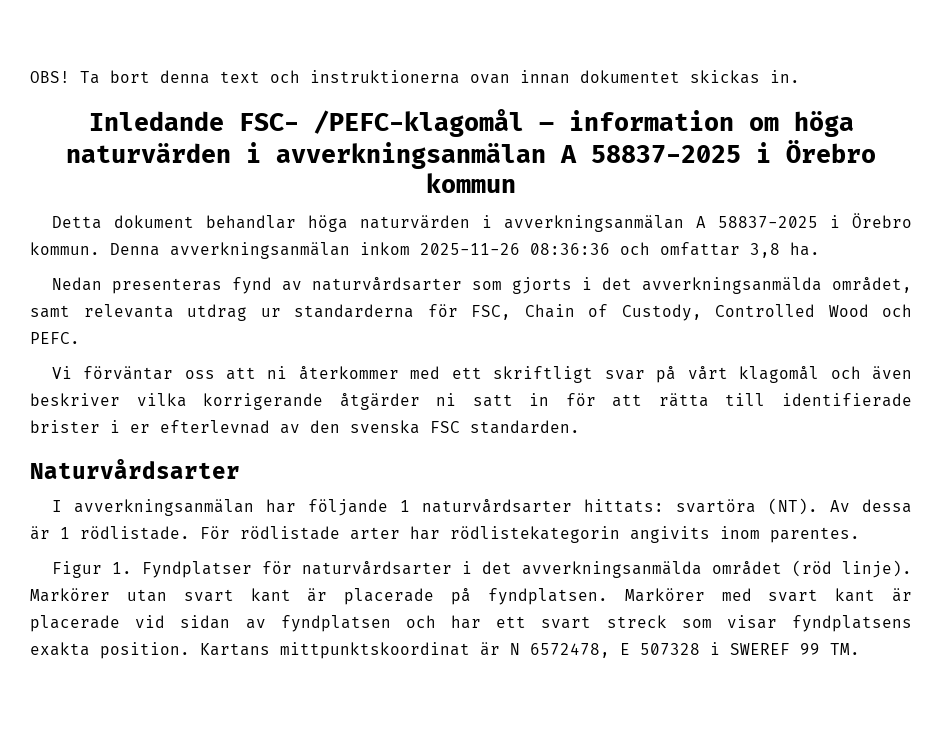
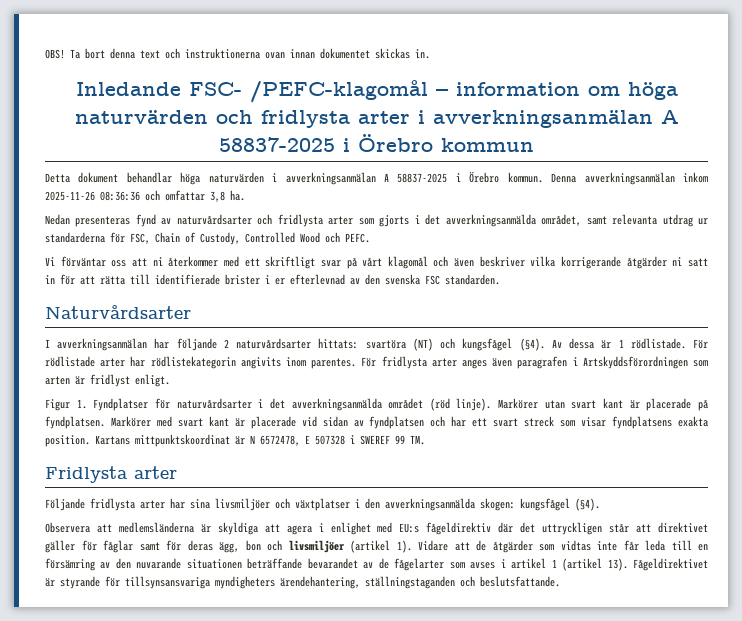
- Inledande FSC- /PEFC-klagomål – information om höga naturvärden i avverkningsanmälan A 58837-2025 i Örebro kommun
+ Inledande FSC- /PEFC-klagomål – information om höga naturvärden och fridlysta arter i avverkningsanmälan A 58837-2025 i Örebro kommun
- Nedan presenteras fynd av naturvårdsarter som gjorts i det avverkningsanmälda området, samt relevanta utdrag ur standarderna för FSC, Chain of Custody, Controlled Wood och PEFC.
+ Nedan presenteras fynd av naturvårdsarter och fridlysta arter som gjorts i det avverkningsanmälda området, samt relevanta utdrag ur standarderna för FSC, Chain of Custody, Controlled Wood och PEFC.
- I avverkningsanmälan har följande 1 naturvårdsarter hittats: svartöra (NT). Av dessa är 1 rödlistade.
+ I avverkningsanmälan har följande 2 naturvårdsarter hittats: svartöra (NT) och kungsfågel (§4). Av dessa är 1 rödlistade.
+ För fridlysta arter anges även paragrafen i Artskyddsförordningen som arten är fridlyst enligt.
+ Fridlysta arter
+ Följande fridlysta arter har sina livsmiljöer och växtplatser i den avverkningsanmälda skogen: kungsfågel (§4).
+ Observera att medlemsländerna är skyldiga att agera i enlighet med EU:s fågeldirektiv där det uttryckligen står att direktivet gäller för fåglar samt för deras ägg, bon och livsmiljöer (artikel 1). Vidare att de åtgärder som vidtas inte får leda till en försämring av den nuvarande situationen beträffande bevarandet av de fågelarter som avses i artikel 1 (artikel 13). Fågeldirektivet är styrande för tillsynsansvariga myndigheters ärendehantering, ställningstaganden och beslutsfattande.

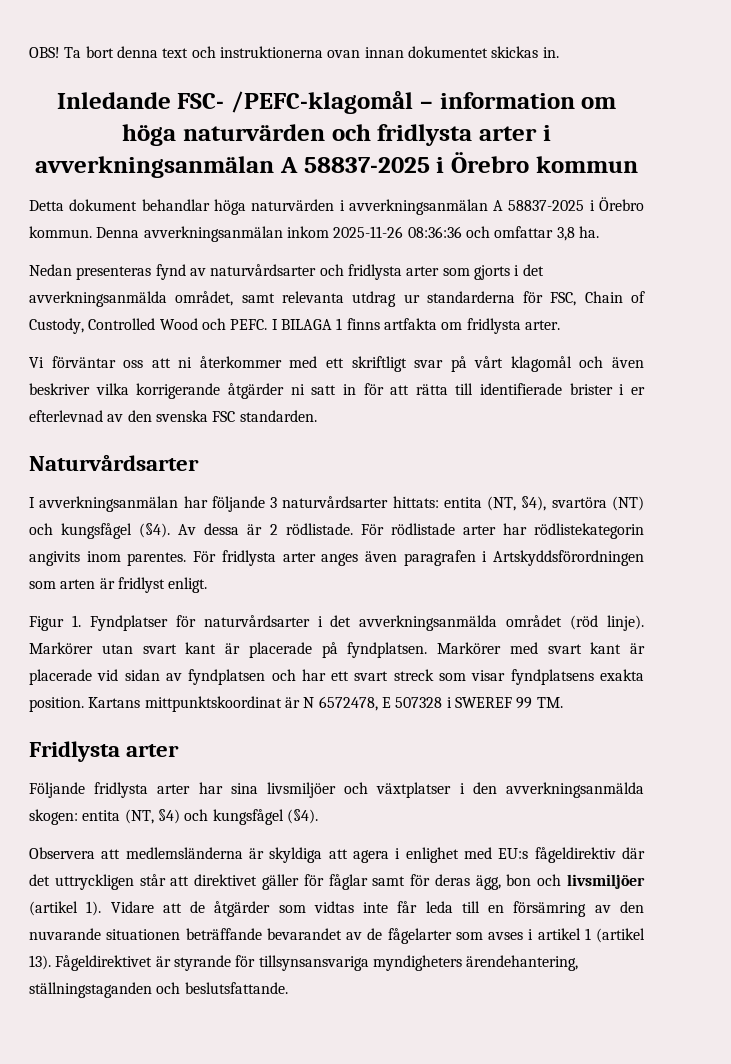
+ I BILAGA 1 finns artfakta om fridlysta arter.
- I avverkningsanmälan har följande 2 naturvårdsarter hittats: svartöra (NT) och kungsfågel (§4).
+ I avverkningsanmälan har följande 3 naturvårdsarter hittats: entita (NT, §4), svartöra (NT) och kungsfågel (§4).
- Av dessa är 1 rödlistade.
+ Av dessa är 2 rödlistade.
- Följande fridlysta arter har sina livsmiljöer och växtplatser i den avverkningsanmälda skogen: kungsfågel (§4).
+ Följande fridlysta arter har sina livsmiljöer och växtplatser i den avverkningsanmälda skogen: entita (NT, §4) och kungsfågel (§4).

